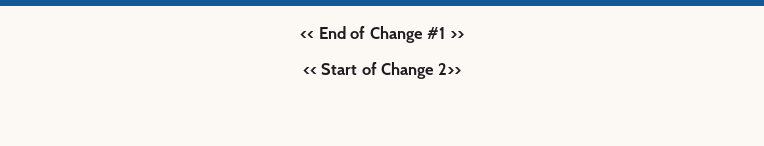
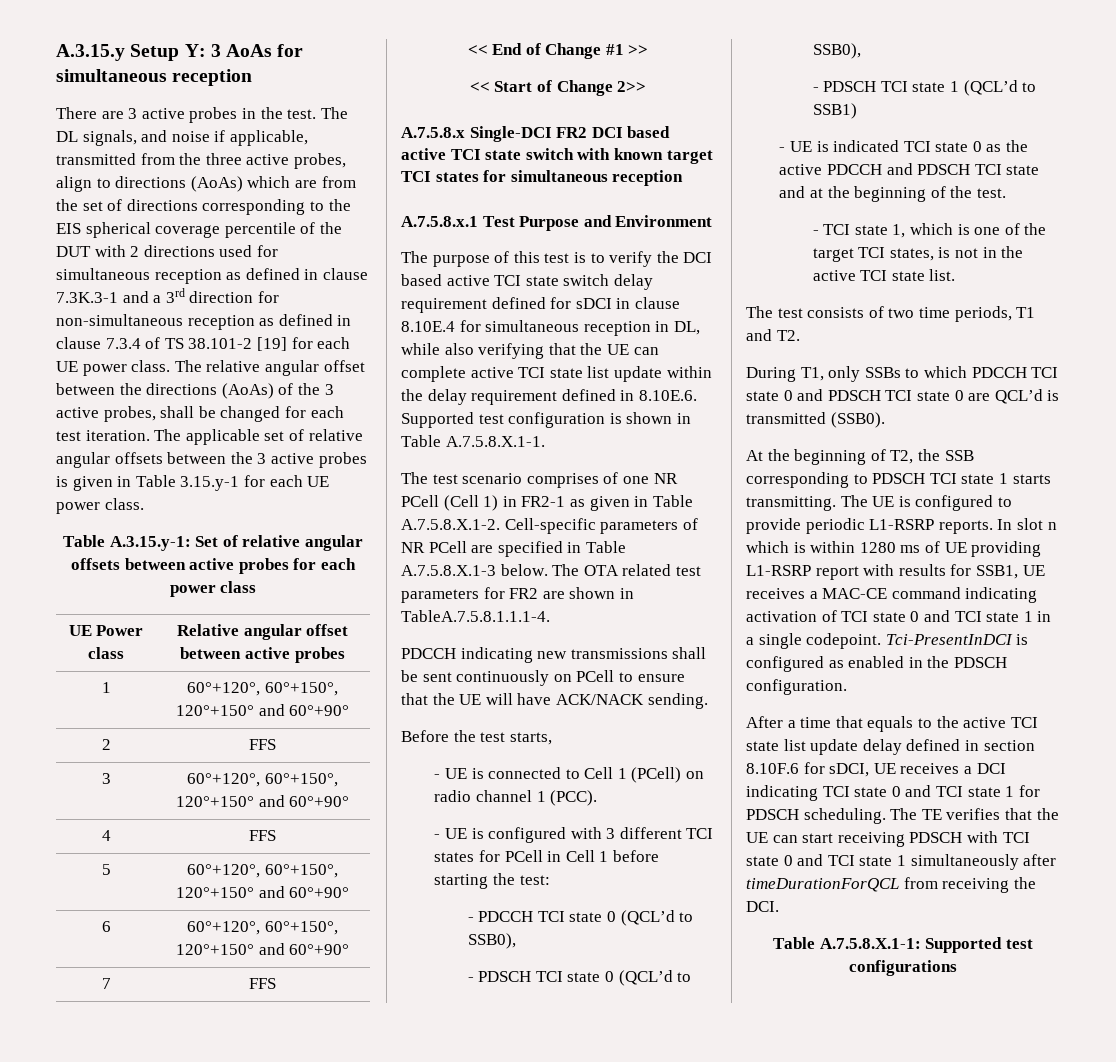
+ A.3.15.y Setup Y: 3 AoAs for simultaneous reception
+ There are 3 active probes in the test. The DL signals, and noise if applicable, transmitted from the three active probes, align to directions (AoAs) which are from the set of directions corresponding to the EIS spherical coverage percentile of the DUT with 2 directions used for simultaneous reception as defined in clause 7.3K.3-1 and a 3rd direction for non-simultaneous reception as defined in clause 7.3.4 of TS 38.101-2 [19] for each UE power class. The relative angular offset between the directions (AoAs) of the 3 active probes, shall be changed for each test iteration. The applicable set of relative angular offsets between the 3 active probes is given in Table 3.15.y-1 for each UE power class.
+ Table A.3.15.y-1: Set of relative angular offsets between active probes for each power class
+ UE Power class | Relative angular offset between active probes
+ 1 | 60°+120°, 60°+150°, 120°+150° and 60°+90°
+ 2 | FFS
+ 3 | 60°+120°, 60°+150°, 120°+150° and 60°+90°
+ 4 | FFS
+ 5 | 60°+120°, 60°+150°, 120°+150° and 60°+90°
+ 6 | 60°+120°, 60°+150°, 120°+150° and 60°+90°
+ 7 | FFS
+ A.7.5.8.x Single-DCI FR2 DCI based active TCI state switch with known target TCI states for simultaneous reception
+ A.7.5.8.x.1 Test Purpose and Environment
+ The purpose of this test is to verify the DCI based active TCI state switch delay requirement defined for sDCI in clause 8.10E.4 for simultaneous reception in DL, while also verifying that the UE can complete active TCI state list update within the delay requirement defined in 8.10E.6. Supported test configuration is shown in Table A.7.5.8.X.1-1.
+ The test scenario comprises of one NR PCell (Cell 1) in FR2-1 as given in Table A.7.5.8.X.1-2. Cell-specific parameters of NR PCell are specified in Table A.7.5.8.X.1-3 below. The OTA related test parameters for FR2 are shown in TableA.7.5.8.1.1.1-4.
+ PDCCH indicating new transmissions shall be sent continuously on PCell to ensure that the UE will have ACK/NACK sending.
+ Before the test starts,
+ - UE is connected to Cell 1 (PCell) on radio channel 1 (PCC).
+ - UE is configured with 3 different TCI states for PCell in Cell 1 before starting the test:
+ - PDCCH TCI state 0 (QCL’d to SSB0),
+ - PDSCH TCI state 0 (QCL’d to SSB0),
+ - PDSCH TCI state 1 (QCL’d to SSB1)
+ - UE is indicated TCI state 0 as the active PDCCH and PDSCH TCI state and at the beginning of the test.
+ - TCI state 1, which is one of the target TCI states, is not in the active TCI state list.
+ The test consists of two time periods, T1 and T2.
+ During T1, only SSBs to which PDCCH TCI state 0 and PDSCH TCI state 0 are QCL’d is transmitted (SSB0).
+ At the beginning of T2, the SSB corresponding to PDSCH TCI state 1 starts transmitting. The UE is configured to provide periodic L1-RSRP reports. In slot n which is within 1280 ms of UE providing L1-RSRP report with results for SSB1, UE receives a MAC-CE command indicating activation of TCI state 0 and TCI state 1 in a single codepoint. Tci-PresentInDCI is configured as enabled in the PDSCH configuration.
+ After a time that equals to the active TCI state list update delay defined in section 8.10F.6 for sDCI, UE receives a DCI indicating TCI state 0 and TCI state 1 for PDSCH scheduling. The TE verifies that the UE can start receiving PDSCH with TCI state 0 and TCI state 1 simultaneously after timeDurationForQCL from receiving the DCI.
+ Table A.7.5.8.X.1-1: Supported test configurations

